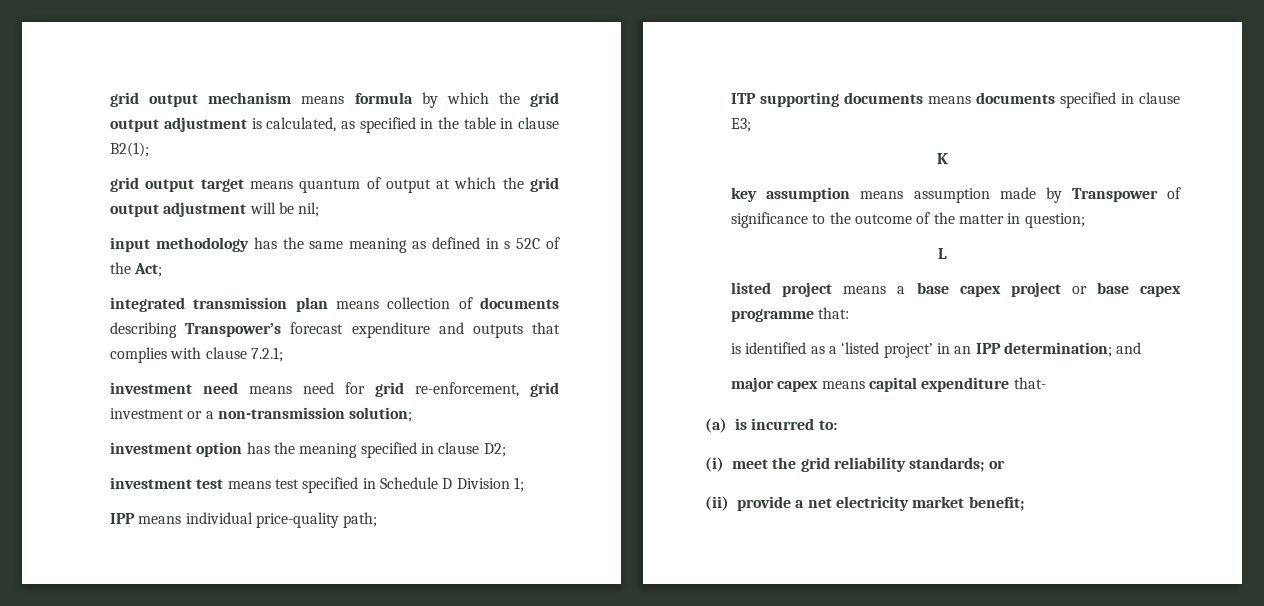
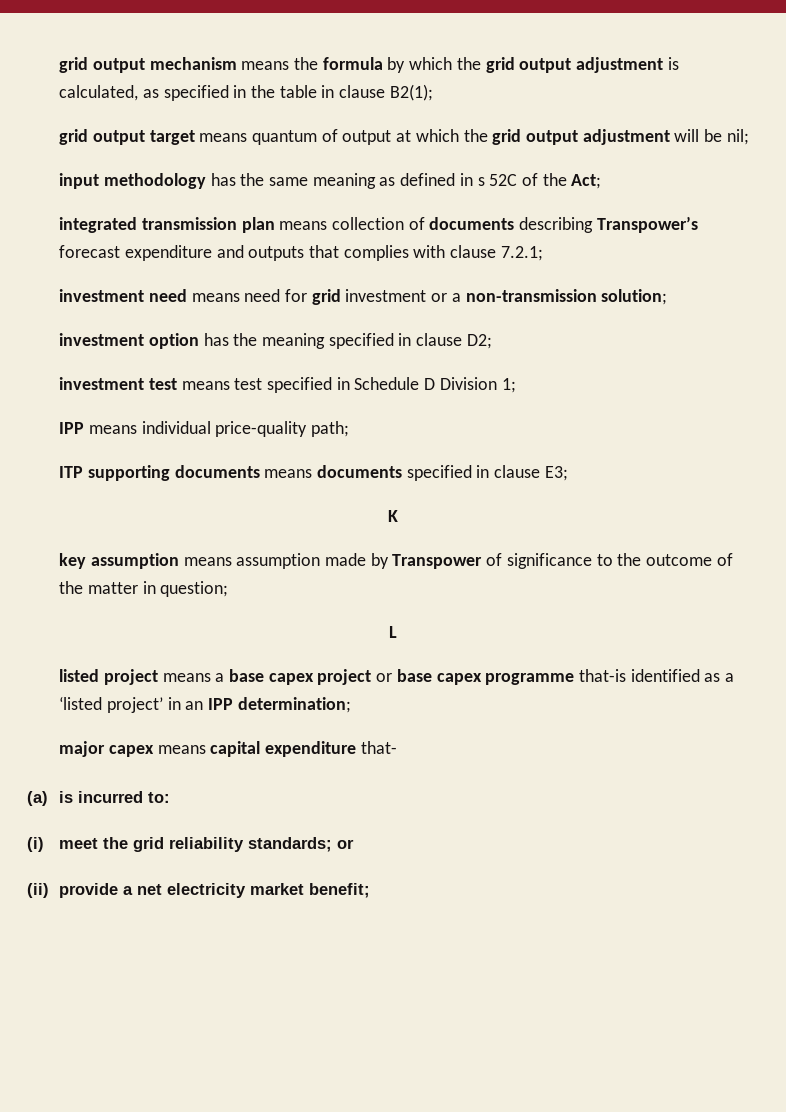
- grid output mechanism means formula by which the grid output adjustment is calculated, as specified in the table in clause B2(1);
+ grid output mechanism means the formula by which the grid output adjustment is calculated, as specified in the table in clause B2(1);
- investment need means need for grid re-enforcement, grid investment or a non-transmission solution;
+ investment need means need for grid investment or a non-transmission solution;
- listed project means a base capex project or base capex programme that:
- is identified as a ‘listed project’ in an IPP determination; and
+ listed project means a base capex project or base capex programme that-is identified as a ‘listed project’ in an IPP determination;

